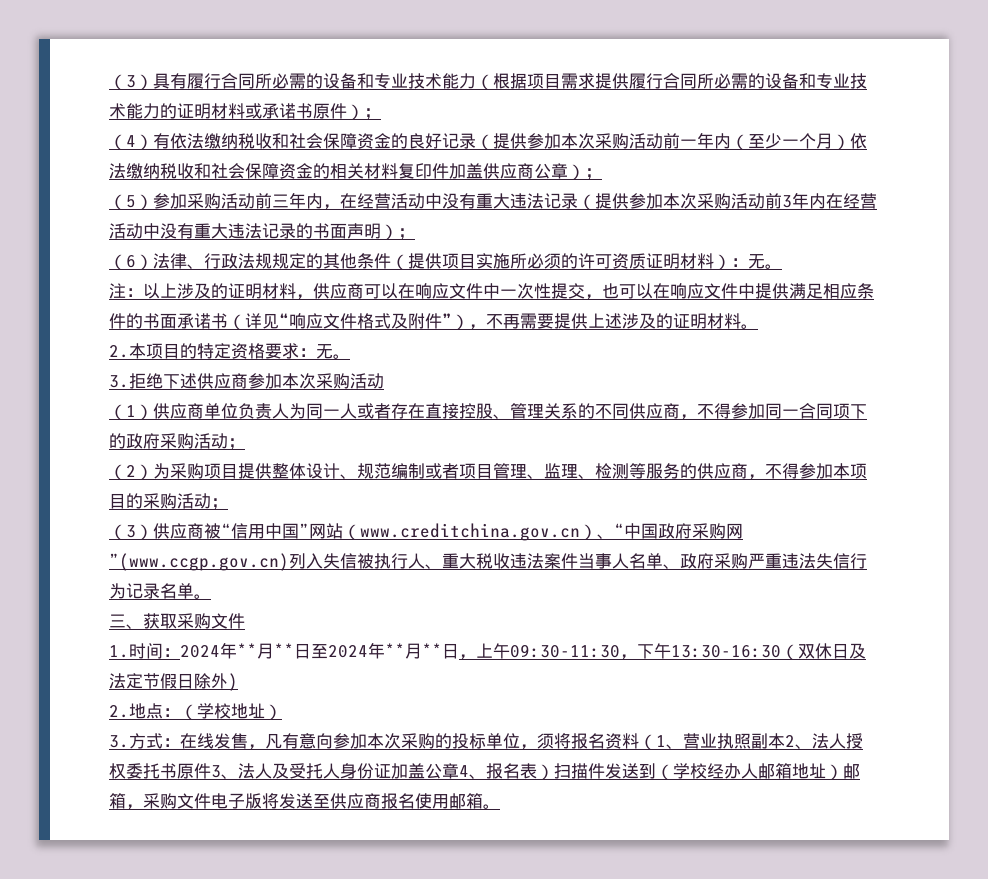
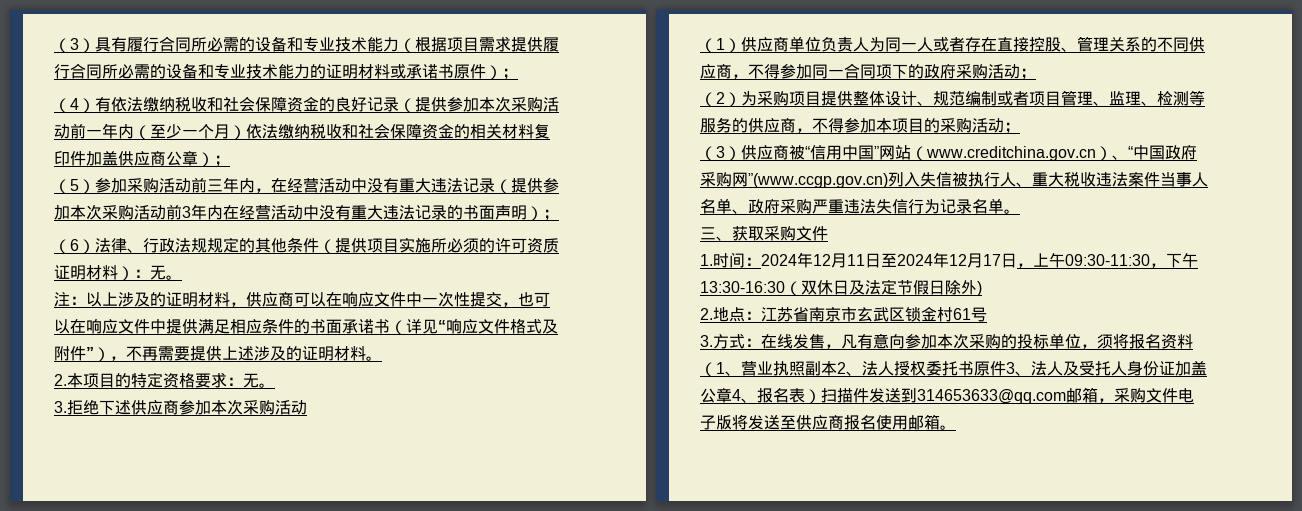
- 1.时间：2024年**月**日至2024年**月**日，上午09:30-11:30，下午13:30-16:30（双休日及法定节假日除外)
+ 1.时间：2024年12月11日至2024年12月17日，上午09:30-11:30，下午13:30-16:30（双休日及法定节假日除外)
- 2.地点：（学校地址）
+ 2.地点：江苏省南京市玄武区锁金村61号
- 3.方式：在线发售，凡有意向参加本次采购的投标单位，须将报名资料（1、营业执照副本2、法人授权委托书原件3、法人及受托人身份证加盖公章4、报名表）扫描件发送到（学校经办人邮箱地址）邮箱，采购文件电子版将发送至供应商报名使用邮箱。
+ 3.方式：在线发售，凡有意向参加本次采购的投标单位，须将报名资料（1、营业执照副本2、法人授权委托书原件3、法人及受托人身份证加盖公章4、报名表）扫描件发送到314653633@qq.com邮箱，采购文件电子版将发送至供应商报名使用邮箱。

